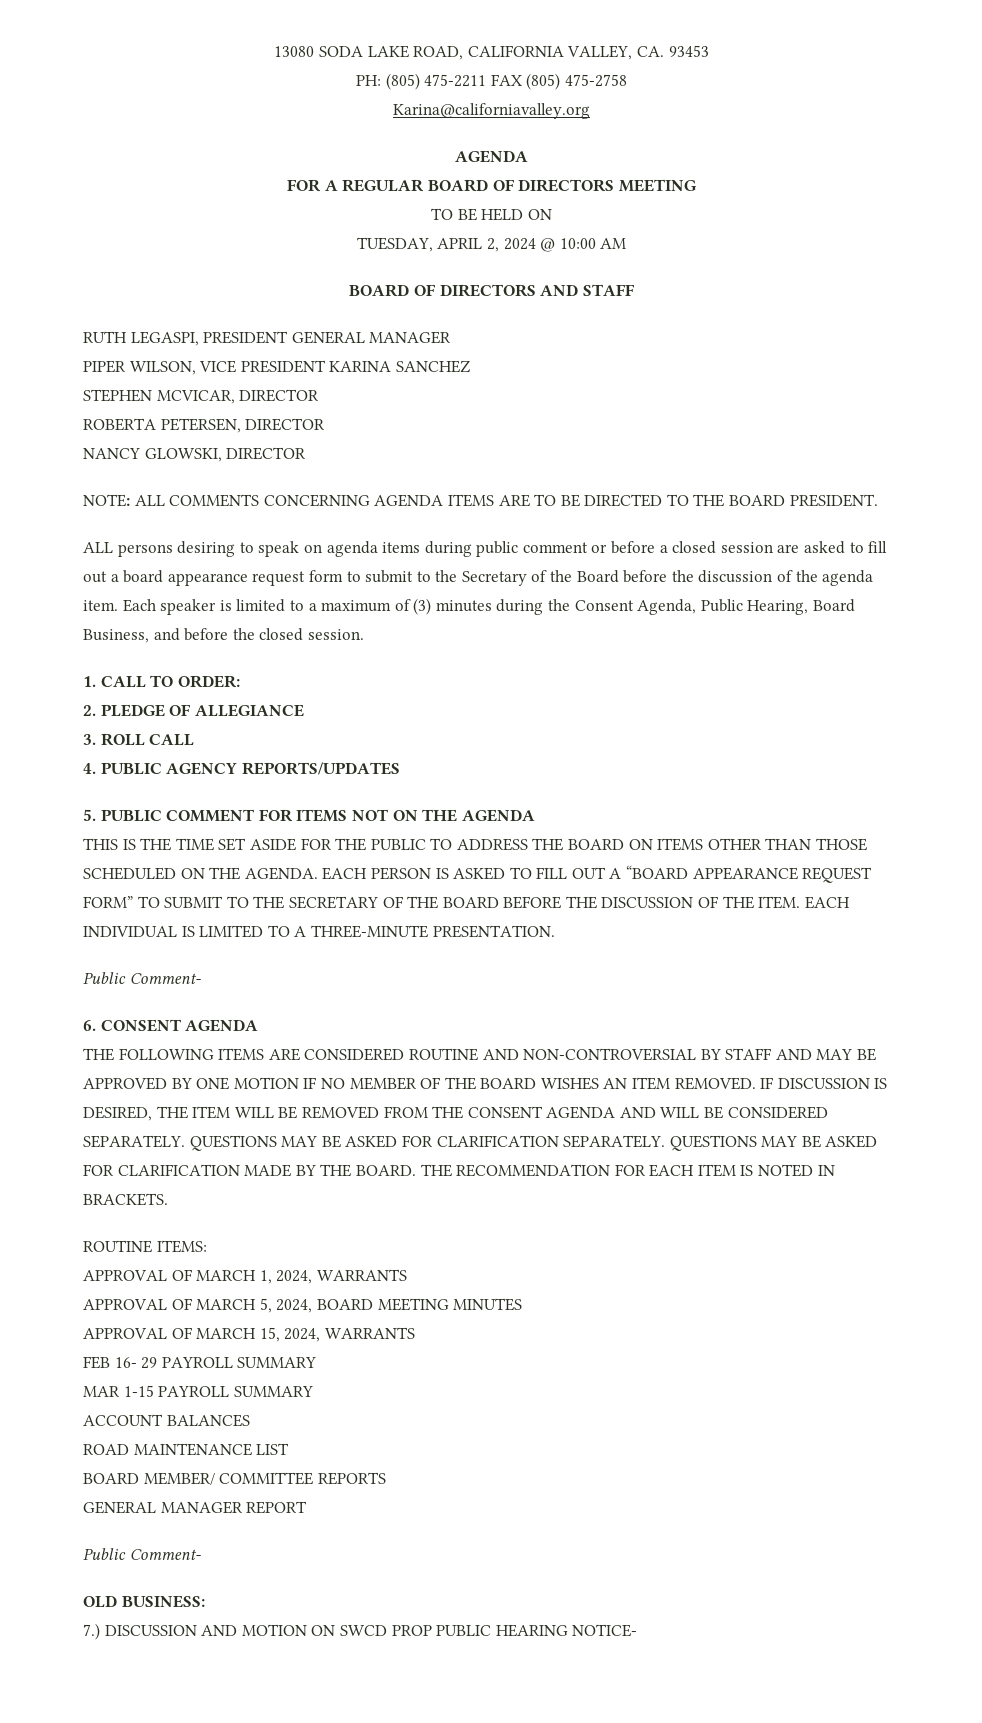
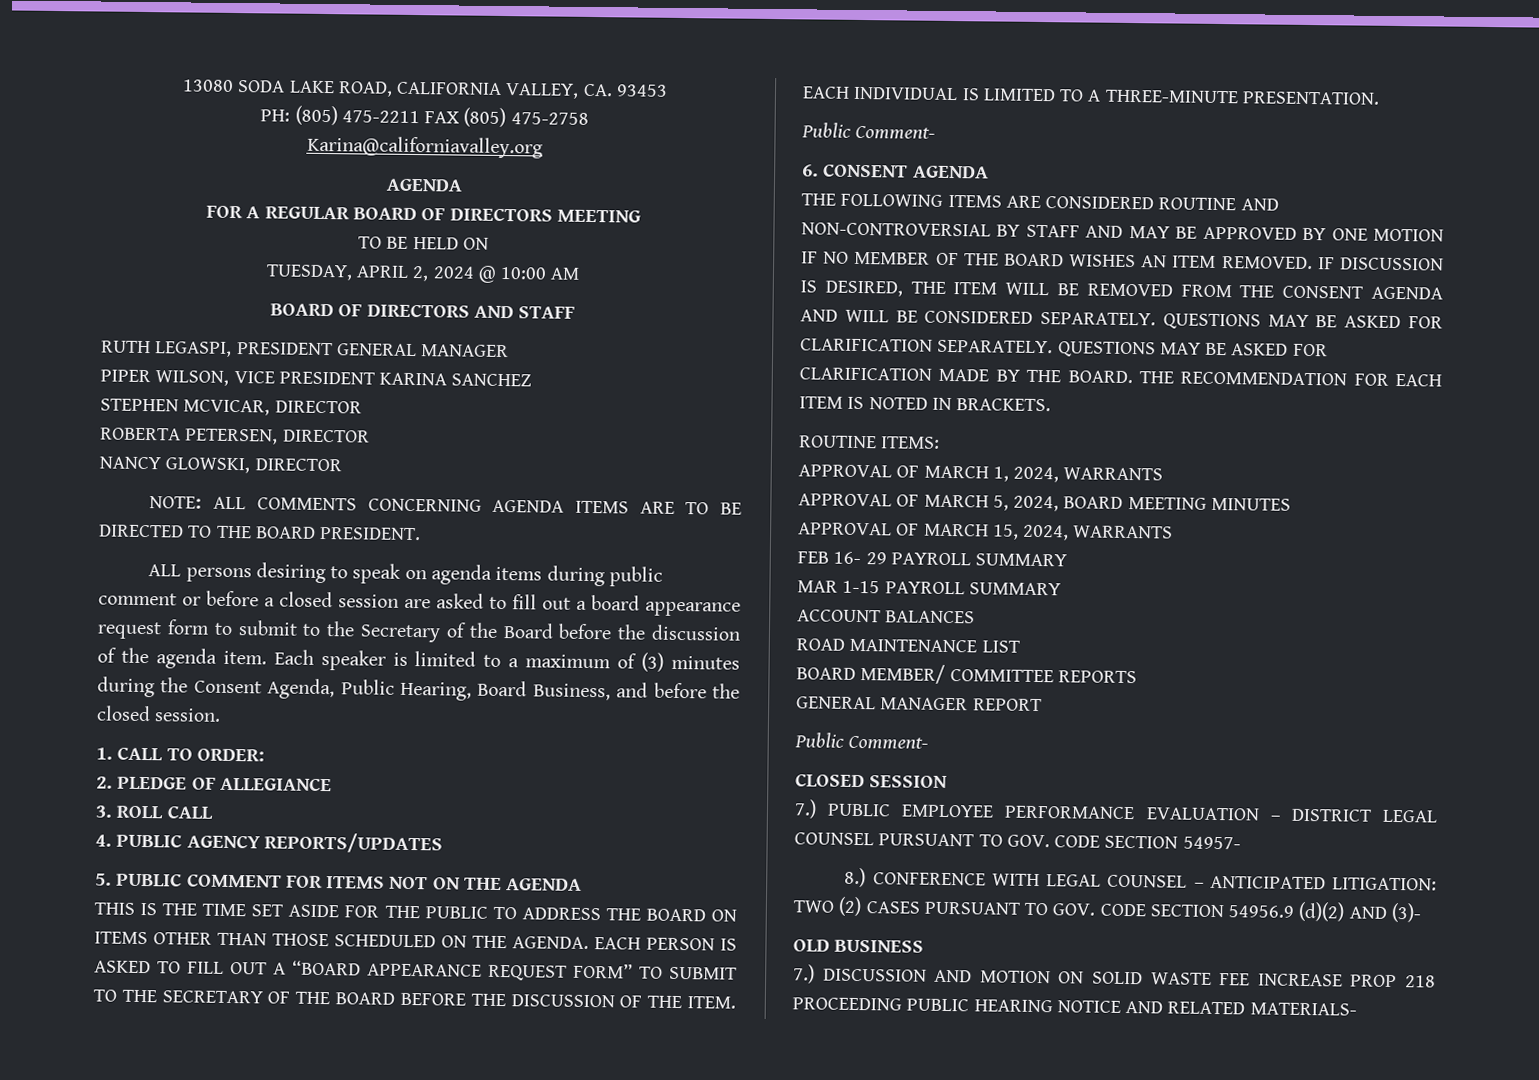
+ CLOSED SESSION
+ 7.) PUBLIC EMPLOYEE PERFORMANCE EVALUATION – DISTRICT LEGAL COUNSEL PURSUANT TO GOV. CODE SECTION 54957-
+ 8.) CONFERENCE WITH LEGAL COUNSEL – ANTICIPATED LITIGATION: TWO (2) CASES PURSUANT TO GOV. CODE SECTION 54956.9 (d)(2) AND (3)-
- OLD BUSINESS:
+ OLD BUSINESS
- 7.) DISCUSSION AND MOTION ON SWCD PROP PUBLIC HEARING NOTICE-
+ 7.) DISCUSSION AND MOTION ON SOLID WASTE FEE INCREASE PROP 218 PROCEEDING PUBLIC HEARING NOTICE AND RELATED MATERIALS-

